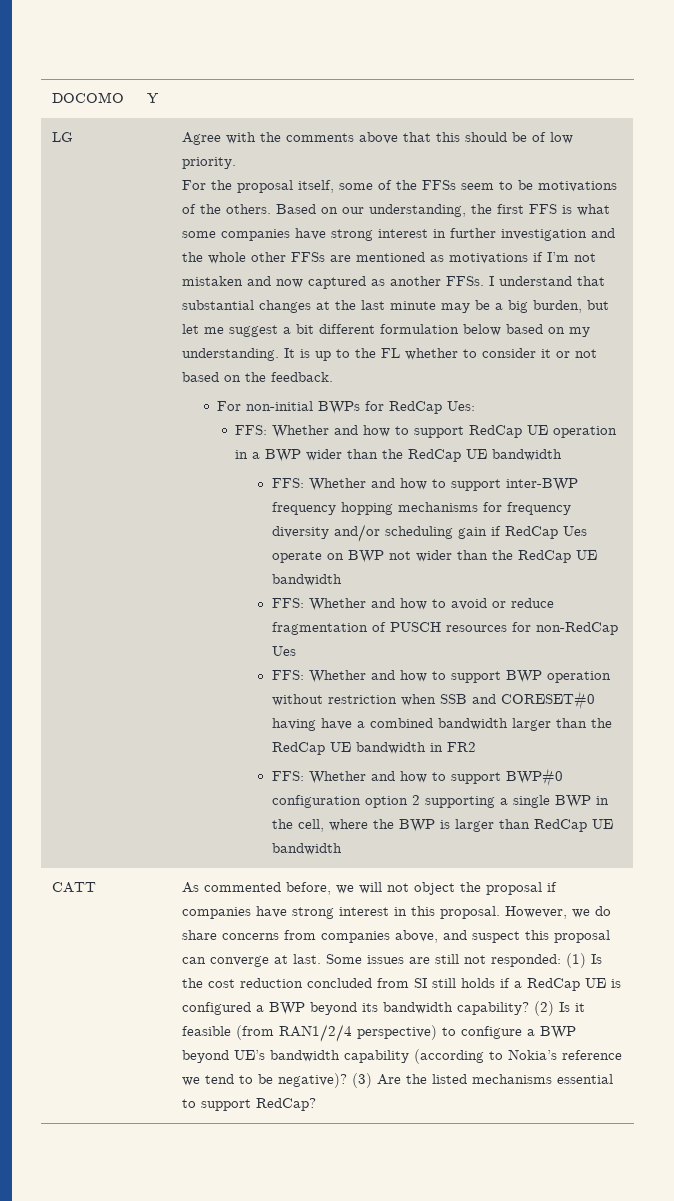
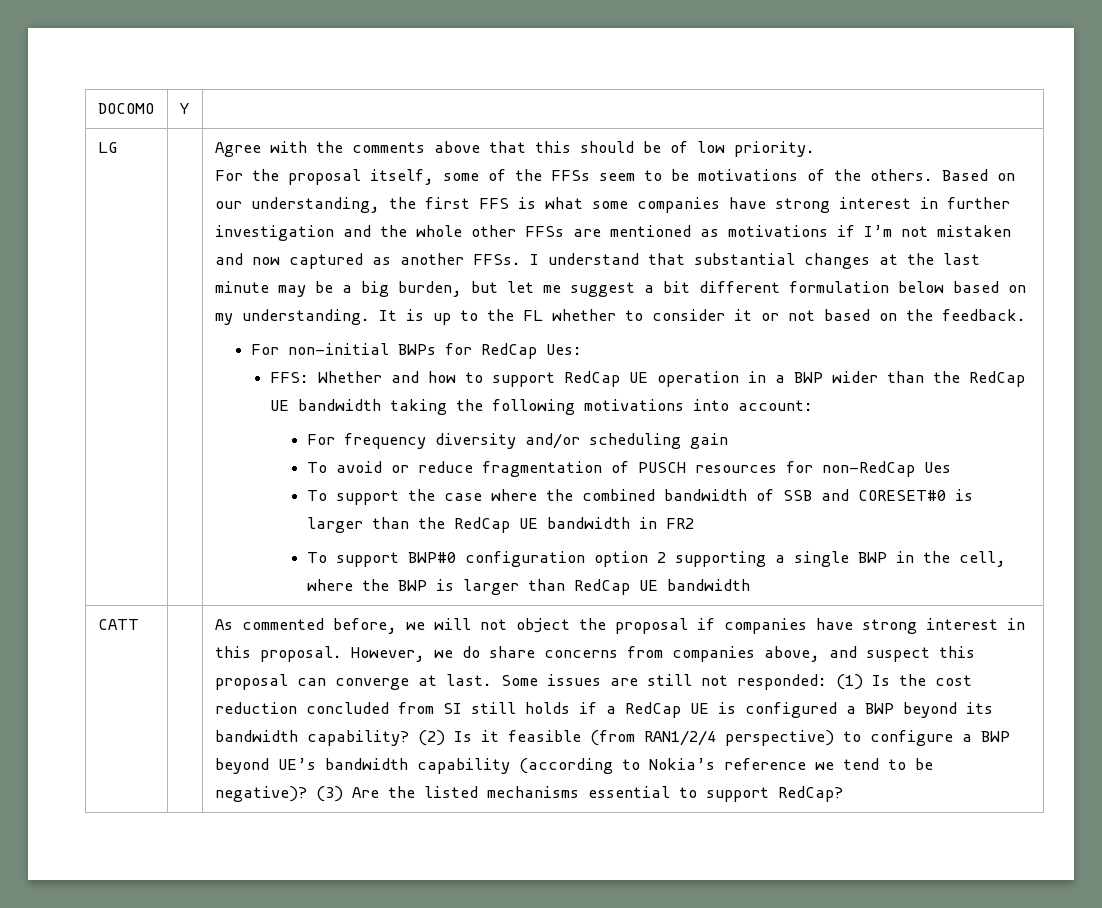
- FFS: Whether and how to support RedCap UE operation in a BWP wider than the RedCap UE bandwidth
- FFS: Whether and how to support inter-BWP frequency hopping mechanisms for frequency diversity and/or scheduling gain if RedCap Ues operate on BWP not wider than the RedCap UE bandwidth
- FFS: Whether and how to avoid or reduce fragmentation of PUSCH resources for non-RedCap Ues
+ FFS: Whether and how to support RedCap UE operation in a BWP wider than the RedCap UE bandwidth taking the following motivations into account:
+ For frequency diversity and/or scheduling gain
+ To avoid or reduce fragmentation of PUSCH resources for non-RedCap Ues
- FFS: Whether and how to support BWP operation without restriction when SSB and CORESET#0 having have a combined bandwidth larger than the RedCap UE bandwidth in FR2
+ To support the case where the combined bandwidth of SSB and CORESET#0 is larger than the RedCap UE bandwidth in FR2
- FFS: Whether and how to support BWP#0 configuration option 2 supporting a single BWP in the cell, where the BWP is larger than RedCap UE bandwidth
+ To support BWP#0 configuration option 2 supporting a single BWP in the cell, where the BWP is larger than RedCap UE bandwidth

